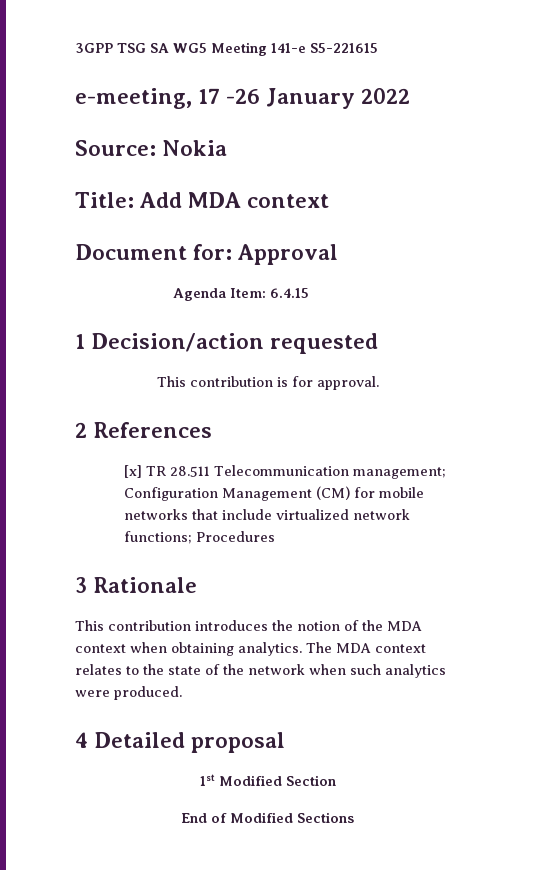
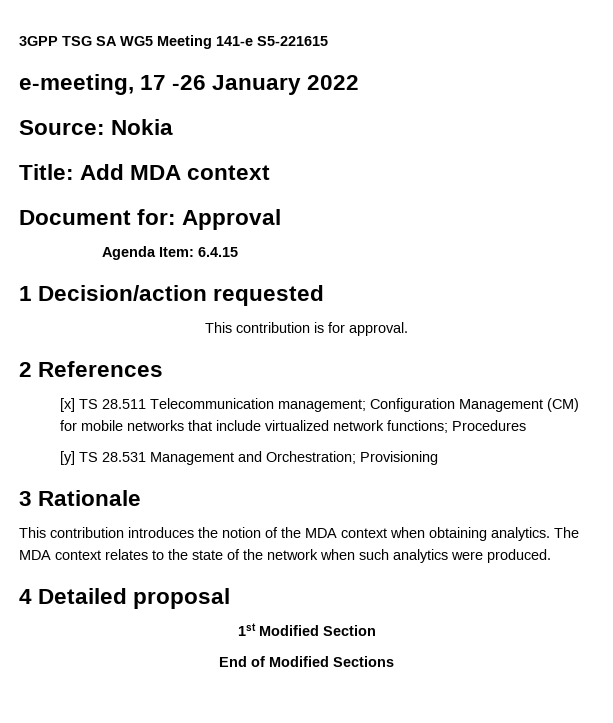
- [x] TR 28.511 Telecommunication management; Configuration Management (CM) for mobile networks that include virtualized network functions; Procedures
+ [x] TS 28.511 Telecommunication management; Configuration Management (CM) for mobile networks that include virtualized network functions; Procedures
+ [y] TS 28.531 Management and Orchestration; Provisioning

